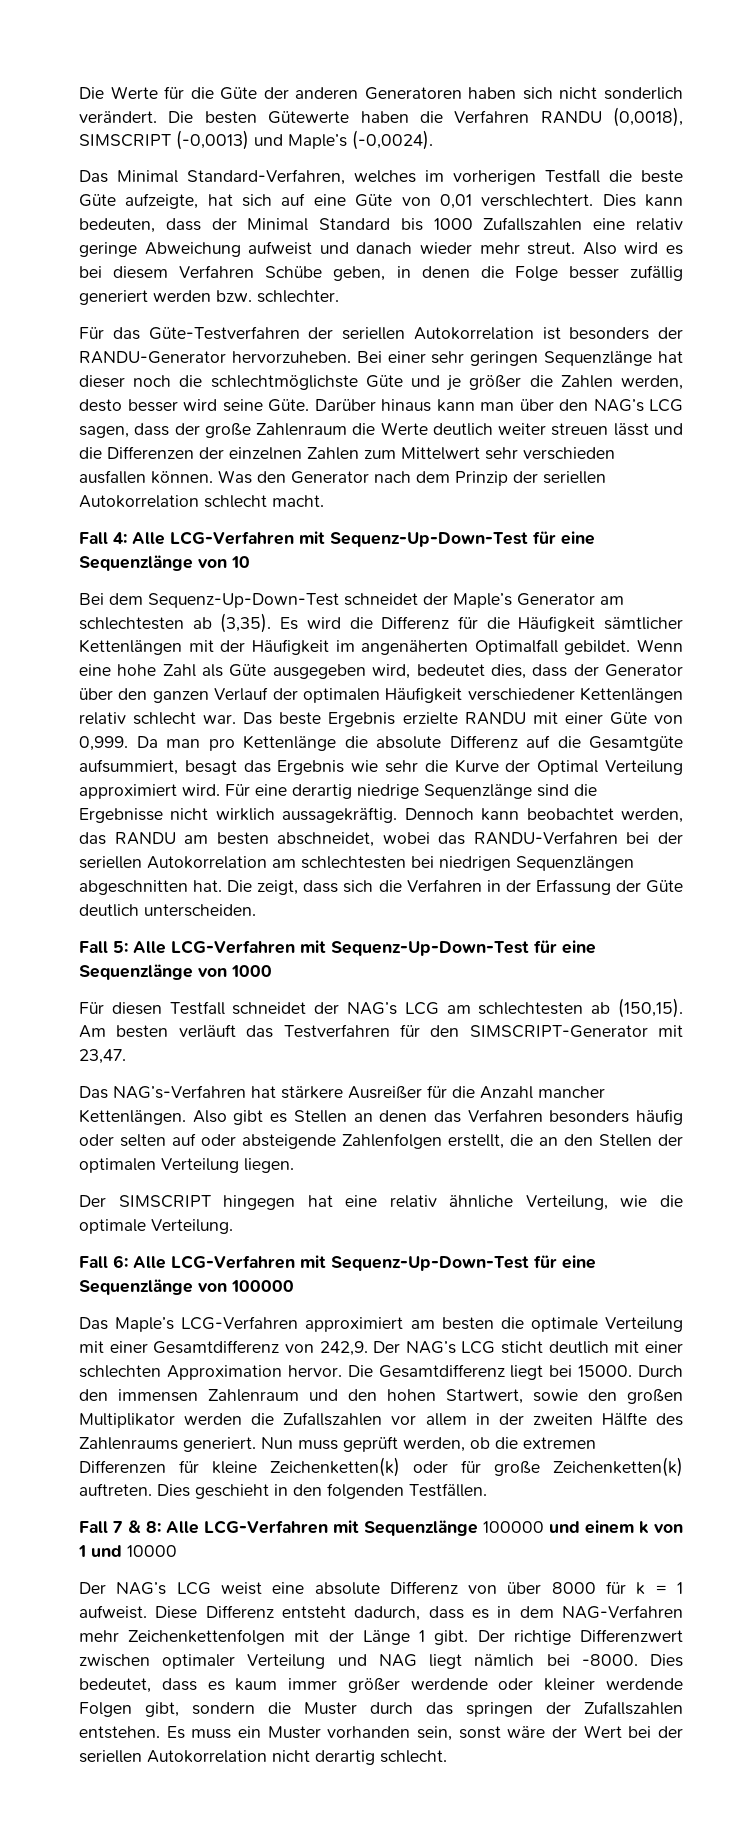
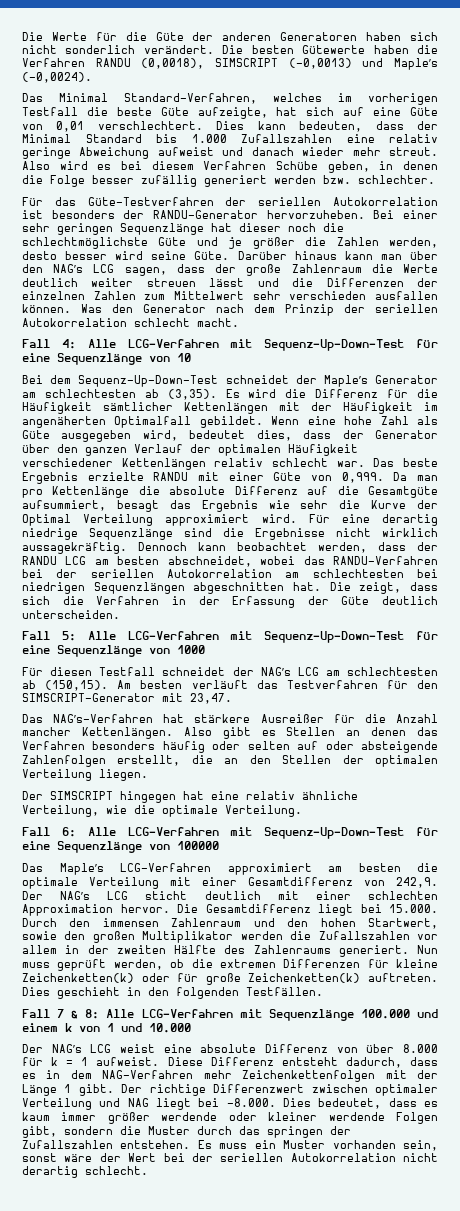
- Dies kann bedeuten, dass der Minimal Standard bis 1000 Zufallszahlen eine relativ geringe Abweichung aufweist und danach wieder mehr streut.
+ Dies kann bedeuten, dass der Minimal Standard bis 1.000 Zufallszahlen eine relativ geringe Abweichung aufweist und danach wieder mehr streut.
- Dennoch kann beobachtet werden, das RANDU am besten abschneidet, wobei das RANDU-Verfahren bei der seriellen Autokorrelation am schlechtesten bei niedrigen Sequenzlängen abgeschnitten hat.
+ Dennoch kann beobachtet werden, dass der RANDU LCG am besten abschneidet, wobei das RANDU-Verfahren bei der seriellen Autokorrelation am schlechtesten bei niedrigen Sequenzlängen abgeschnitten hat.
- Die Gesamtdifferenz liegt bei 15000. Durch den immensen Zahlenraum und den hohen Startwert, sowie den großen Multiplikator werden die Zufallszahlen vor allem in der zweiten Hälfte des Zahlenraums generiert.
+ Die Gesamtdifferenz liegt bei 15.000. Durch den immensen Zahlenraum und den hohen Startwert, sowie den großen Multiplikator werden die Zufallszahlen vor allem in der zweiten Hälfte des Zahlenraums generiert.
- Fall 7 & 8: Alle LCG-Verfahren mit Sequenzlänge 100000 und einem k von 1 und 10000
+ Fall 7 & 8: Alle LCG-Verfahren mit Sequenzlänge 100.000 und einem k von 1 und 10.000
- Der NAG’s LCG weist eine absolute Differenz von über 8000 für k = 1 aufweist.
+ Der NAG’s LCG weist eine absolute Differenz von über 8.000 für k = 1 aufweist.
- Der richtige Differenzwert zwischen optimaler Verteilung und NAG liegt nämlich bei -8000. Dies bedeutet, dass es kaum immer größer werdende oder kleiner werdende Folgen gibt, sondern die Muster durch das springen der Zufallszahlen entstehen.
+ Der richtige Differenzwert zwischen optimaler Verteilung und NAG liegt bei -8.000. Dies bedeutet, dass es kaum immer größer werdende oder kleiner werdende Folgen gibt, sondern die Muster durch das springen der Zufallszahlen entstehen.

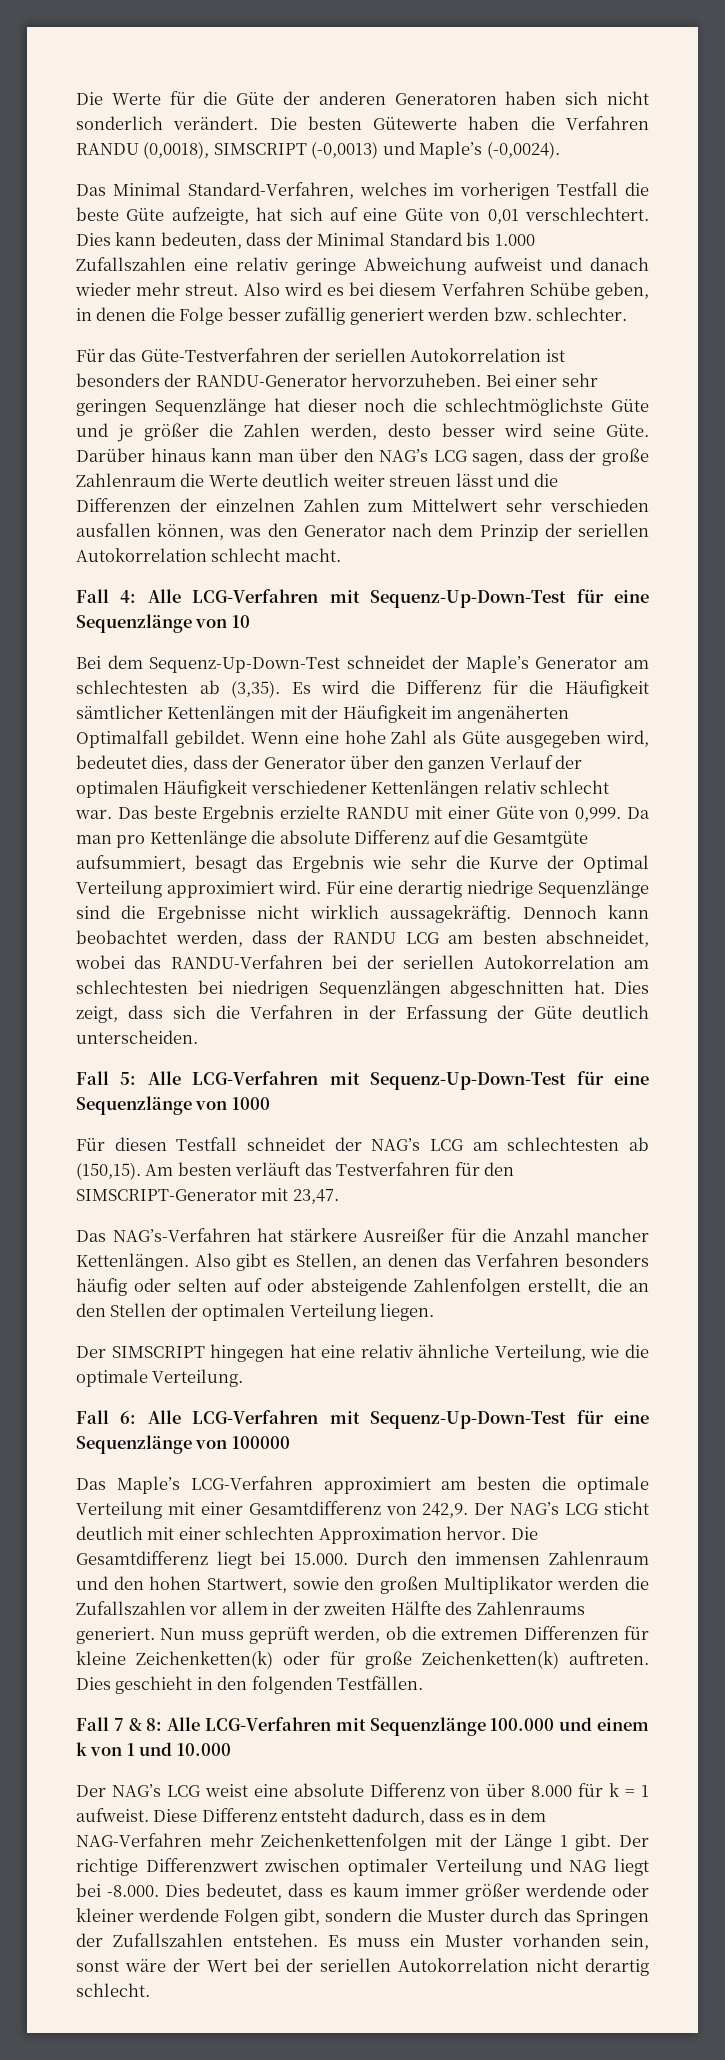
- Darüber hinaus kann man über den NAG’s LCG sagen, dass der große Zahlenraum die Werte deutlich weiter streuen lässt und die Differenzen der einzelnen Zahlen zum Mittelwert sehr verschieden ausfallen können. Was den Generator nach dem Prinzip der seriellen Autokorrelation schlecht macht.
+ Darüber hinaus kann man über den NAG’s LCG sagen, dass der große Zahlenraum die Werte deutlich weiter streuen lässt und die Differenzen der einzelnen Zahlen zum Mittelwert sehr verschieden ausfallen können, was den Generator nach dem Prinzip der seriellen Autokorrelation schlecht macht.
- Die zeigt, dass sich die Verfahren in der Erfassung der Güte deutlich unterscheiden.
+ Dies zeigt, dass sich die Verfahren in der Erfassung der Güte deutlich unterscheiden.
- Also gibt es Stellen an denen das Verfahren besonders häufig oder selten auf oder absteigende Zahlenfolgen erstellt, die an den Stellen der optimalen Verteilung liegen.
+ Also gibt es Stellen, an denen das Verfahren besonders häufig oder selten auf oder absteigende Zahlenfolgen erstellt, die an den Stellen der optimalen Verteilung liegen.
- Der richtige Differenzwert zwischen optimaler Verteilung und NAG liegt bei -8.000. Dies bedeutet, dass es kaum immer größer werdende oder kleiner werdende Folgen gibt, sondern die Muster durch das springen der Zufallszahlen entstehen.
+ Der richtige Differenzwert zwischen optimaler Verteilung und NAG liegt bei -8.000. Dies bedeutet, dass es kaum immer größer werdende oder kleiner werdende Folgen gibt, sondern die Muster durch das Springen der Zufallszahlen entstehen.

